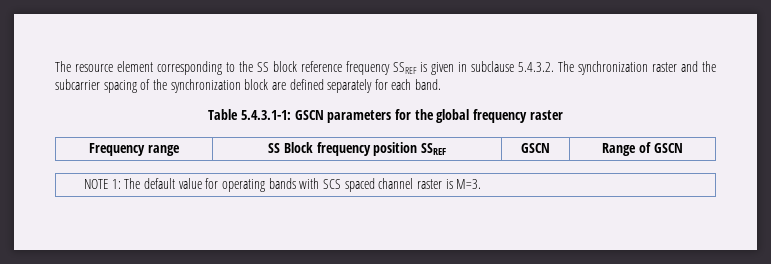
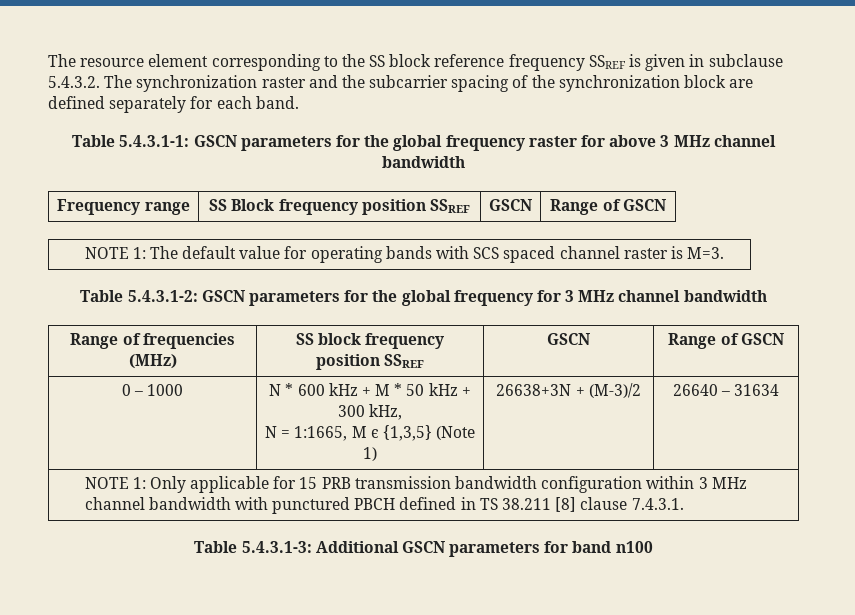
- Table 5.4.3.1-1: GSCN parameters for the global frequency raster
+ Table 5.4.3.1-1: GSCN parameters for the global frequency raster for above 3 MHz channel bandwidth
+ Table 5.4.3.1-2: GSCN parameters for the global frequency for 3 MHz channel bandwidth
+ Range of frequencies (MHz) | SS block frequency position SSREF | GSCN | Range of GSCN
+ 0 – 1000 | N * 600 kHz + M * 50 kHz + 300 kHz,
+ N = 1:1665, M ϵ {1,3,5} (Note 1) | 26638+3N + (M-3)/2 | 26640 – 31634
+ NOTE 1: Only applicable for 15 PRB transmission bandwidth configuration within 3 MHz channel bandwidth with punctured PBCH defined in TS 38.211 [8] clause 7.4.3.1.
+ Table 5.4.3.1-3: Additional GSCN parameters for band n100

